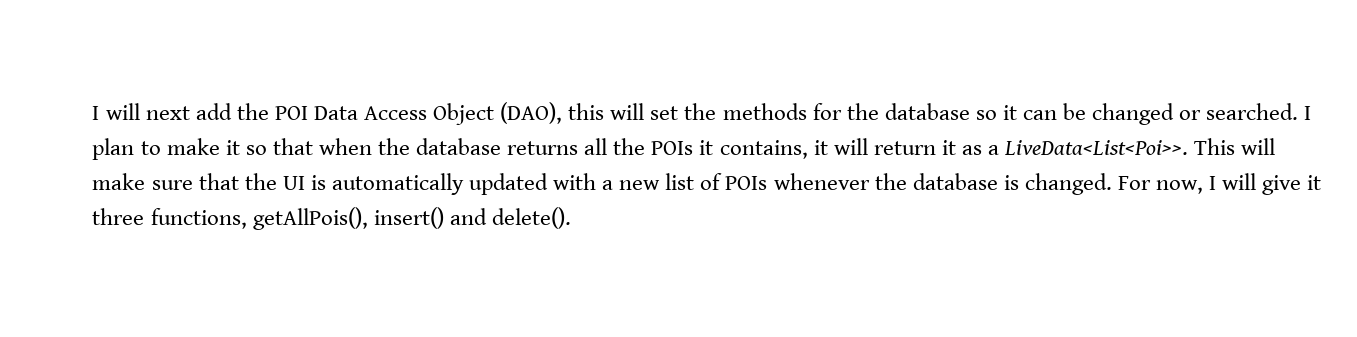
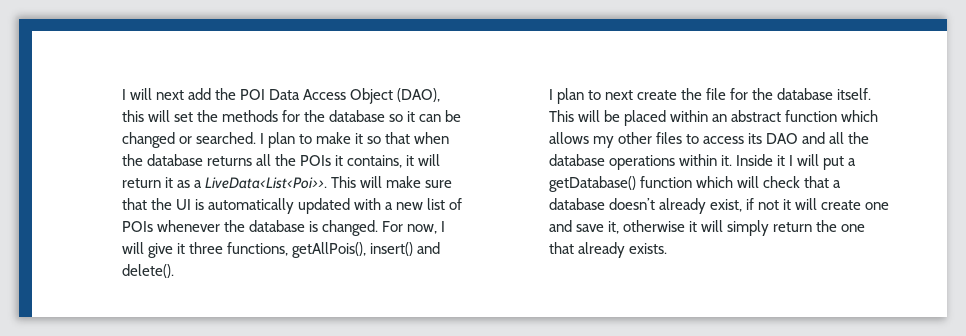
+ I plan to next create the file for the database itself. This will be placed within an abstract function which allows my other files to access its DAO and all the database operations within it. Inside it I will put a getDatabase() function which will check that a database doesn’t already exist, if not it will create one and save it, otherwise it will simply return the one that already exists.

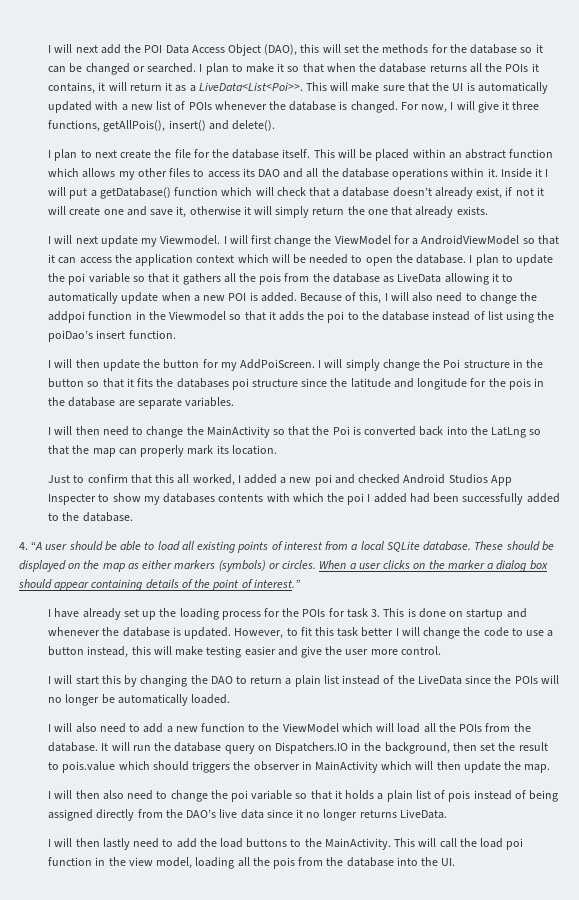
+ I will next update my Viewmodel. I will first change the ViewModel for a AndroidViewModel so that it can access the application context which will be needed to open the database. I plan to update the poi variable so that it gathers all the pois from the database as LiveData allowing it to automatically update when a new POI is added. Because of this, I will also need to change the addpoi function in the Viewmodel so that it adds the poi to the database instead of list using the poiDao’s insert function.
+ I will then update the button for my AddPoiScreen. I will simply change the Poi structure in the button so that it fits the databases poi structure since the latitude and longitude for the pois in the database are separate variables.
+ I will then need to change the MainActivity so that the Poi is converted back into the LatLng so that the map can properly mark its location.
+ Just to confirm that this all worked, I added a new poi and checked Android Studios App Inspecter to show my databases contents with which the poi I added had been successfully added to the database.
+ 4. “A user should be able to load all existing points of interest from a local SQLite database. These should be displayed on the map as either markers (symbols) or circles. When a user clicks on the marker a dialog box should appear containing details of the point of interest.”
+ I have already set up the loading process for the POIs for task 3. This is done on startup and whenever the database is updated. However, to fit this task better I will change the code to use a button instead, this will make testing easier and give the user more control.
+ I will start this by changing the DAO to return a plain list instead of the LiveData since the POIs will no longer be automatically loaded.
+ I will also need to add a new function to the ViewModel which will load all the POIs from the database. It will run the database query on Dispatchers.IO in the background, then set the result to pois.value which should triggers the observer in MainActivity which will then update the map.
+ I will then also need to change the poi variable so that it holds a plain list of pois instead of being assigned directly from the DAO’s live data since it no longer returns LiveData.
+ I will then lastly need to add the load buttons to the MainActivity. This will call the load poi function in the view model, loading all the pois from the database into the UI.

